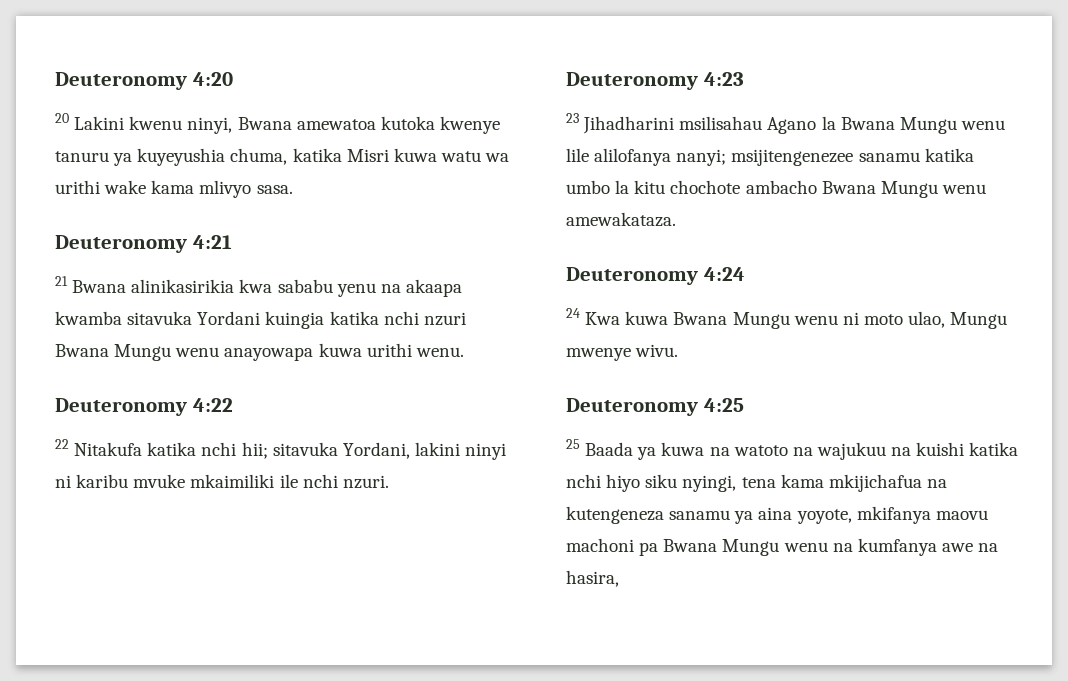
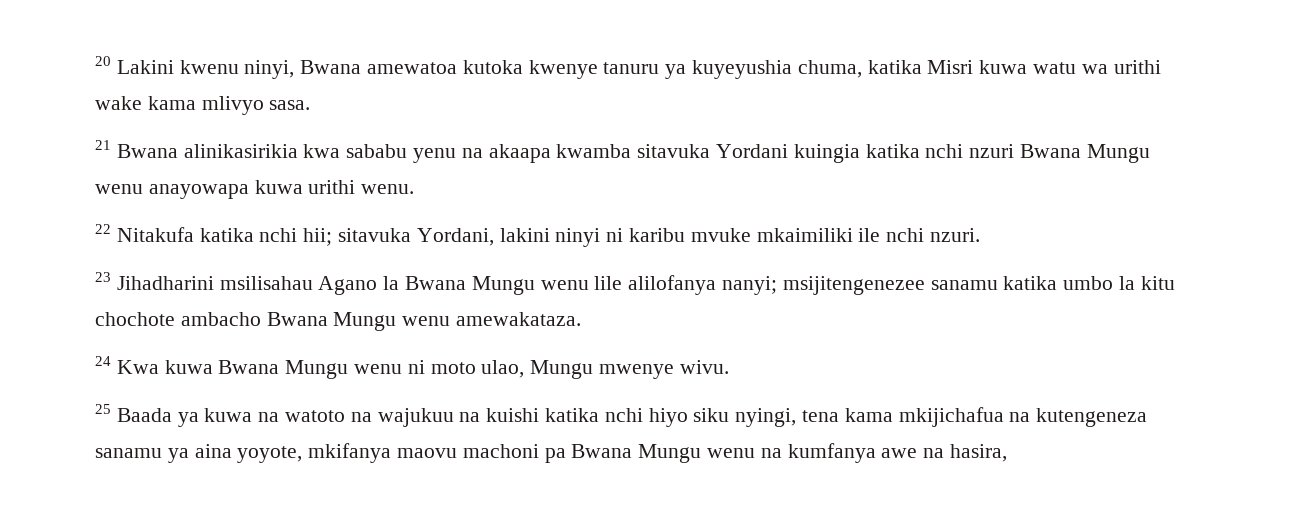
- Deuteronomy 4:20
- Deuteronomy 4:21
- Deuteronomy 4:22
- Deuteronomy 4:23
- Deuteronomy 4:24
- Deuteronomy 4:25

